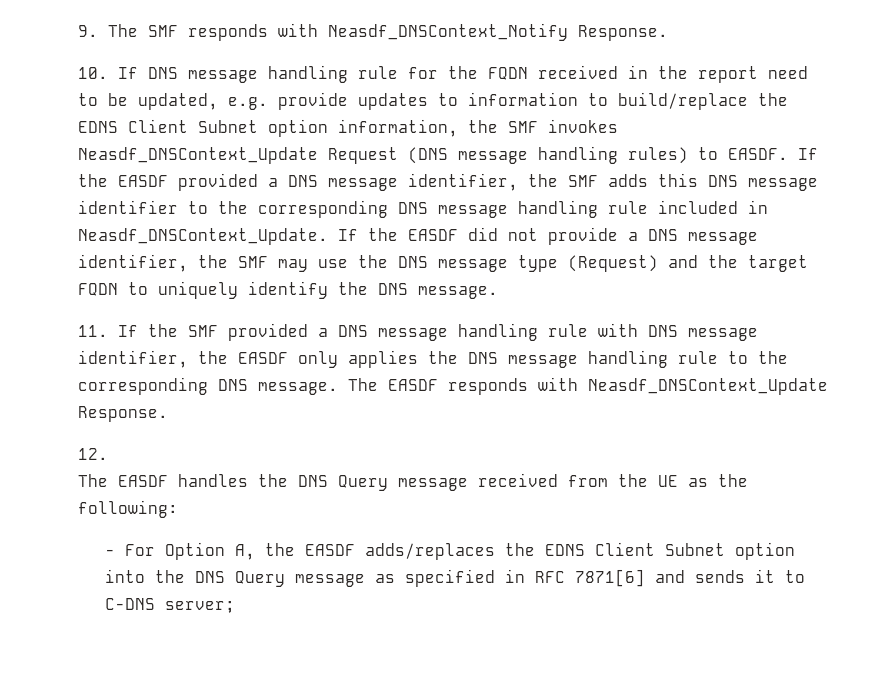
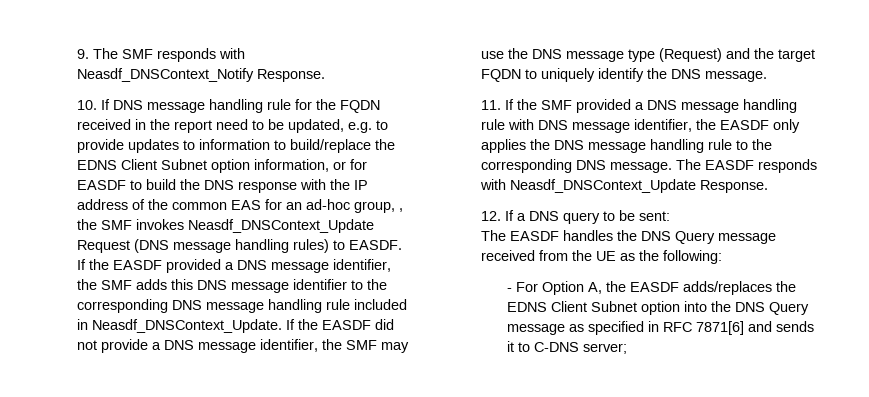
- 10. If DNS message handling rule for the FQDN received in the report need to be updated, e.g. provide updates to information to build/replace the EDNS Client Subnet option information, the SMF invokes Neasdf_DNSContext_Update Request (DNS message handling rules) to EASDF.
+ 10. If DNS message handling rule for the FQDN received in the report need to be updated, e.g. to provide updates to information to build/replace the EDNS Client Subnet option information, or for EASDF to build the DNS response with the IP address of the common EAS for an ad-hoc group, , the SMF invokes Neasdf_DNSContext_Update Request (DNS message handling rules) to EASDF.
- 12.
+ 12. If a DNS query to be sent:

